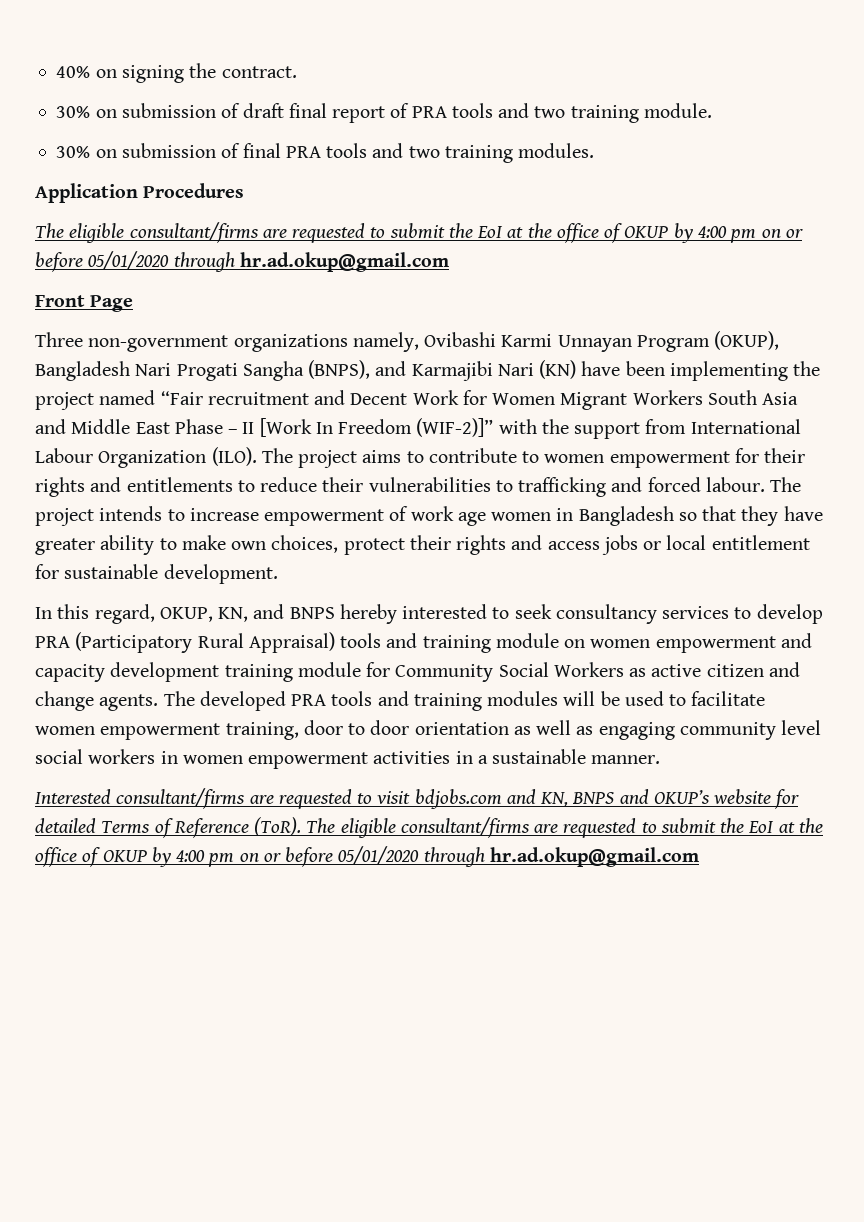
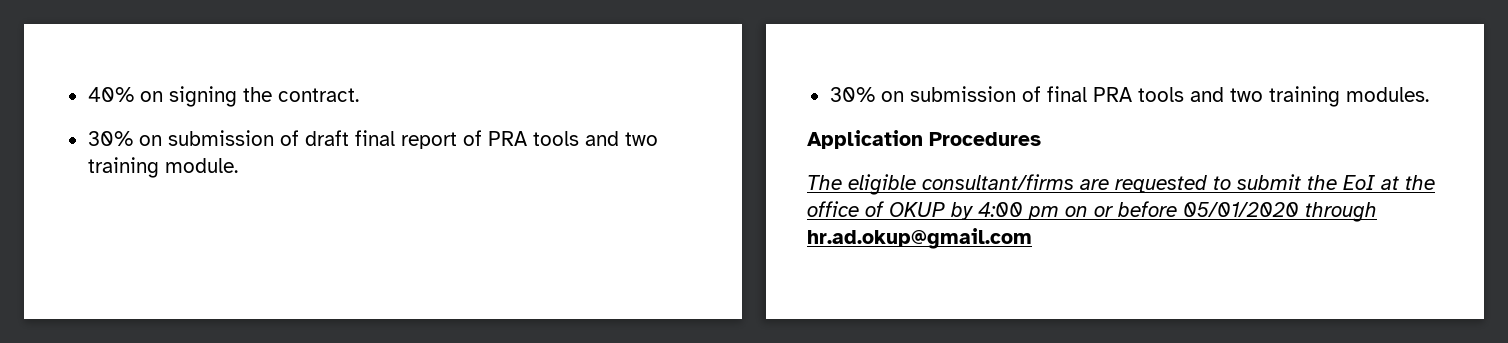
- Front Page
- Three non-government organizations namely, Ovibashi Karmi Unnayan Program (OKUP), Bangladesh Nari Progati Sangha (BNPS), and Karmajibi Nari (KN) have been implementing the project named “Fair recruitment and Decent Work for Women Migrant Workers South Asia and Middle East Phase – II [Work In Freedom (WIF-2)]” with the support from International Labour Organization (ILO). The project aims to contribute to women empowerment for their rights and entitlements to reduce their vulnerabilities to trafficking and forced labour. The project intends to increase empowerment of work age women in Bangladesh so that they have greater ability to make own choices, protect their rights and access jobs or local entitlement for sustainable development.
- In this regard, OKUP, KN, and BNPS hereby interested to seek consultancy services to develop PRA (Participatory Rural Appraisal) tools and training module on women empowerment and capacity development training module for Community Social Workers as active citizen and change agents. The developed PRA tools and training modules will be used to facilitate women empowerment training, door to door orientation as well as engaging community level social workers in women empowerment activities in a sustainable manner.
- Interested consultant/firms are requested to visit bdjobs.com and KN, BNPS and OKUP’s website for detailed Terms of Reference (ToR). The eligible consultant/firms are requested to submit the EoI at the office of OKUP by 4:00 pm on or before 05/01/2020 through hr.ad.okup@gmail.com

